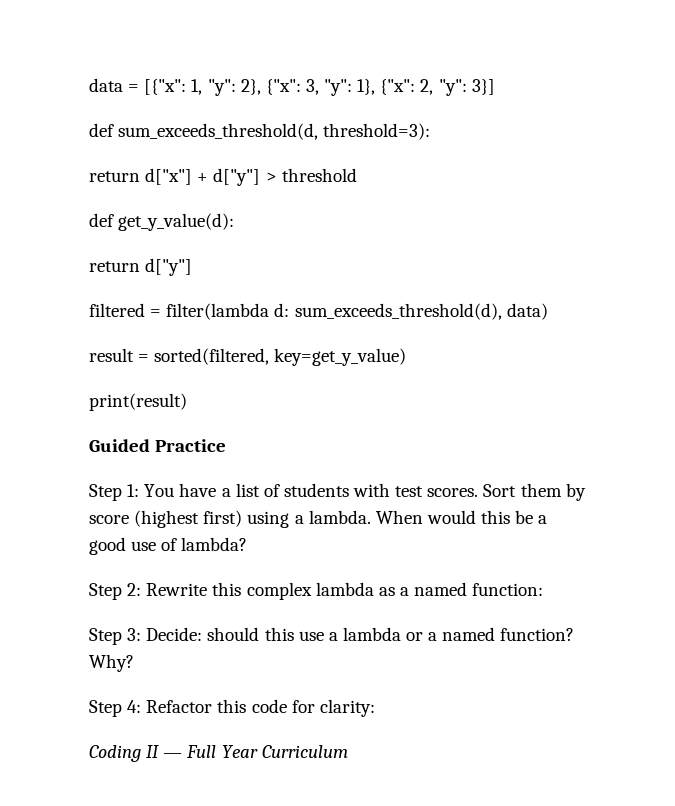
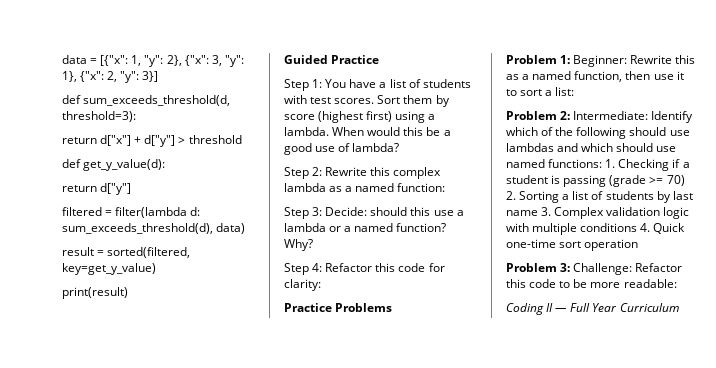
+ Practice Problems
+ Problem 1: Beginner: Rewrite this as a named function, then use it to sort a list:
+ Problem 2: Intermediate: Identify which of the following should use lambdas and which should use named functions: 1. Checking if a student is passing (grade >= 70) 2. Sorting a list of students by last name 3. Complex validation logic with multiple conditions 4. Quick one-time sort operation
+ Problem 3: Challenge: Refactor this code to be more readable:

